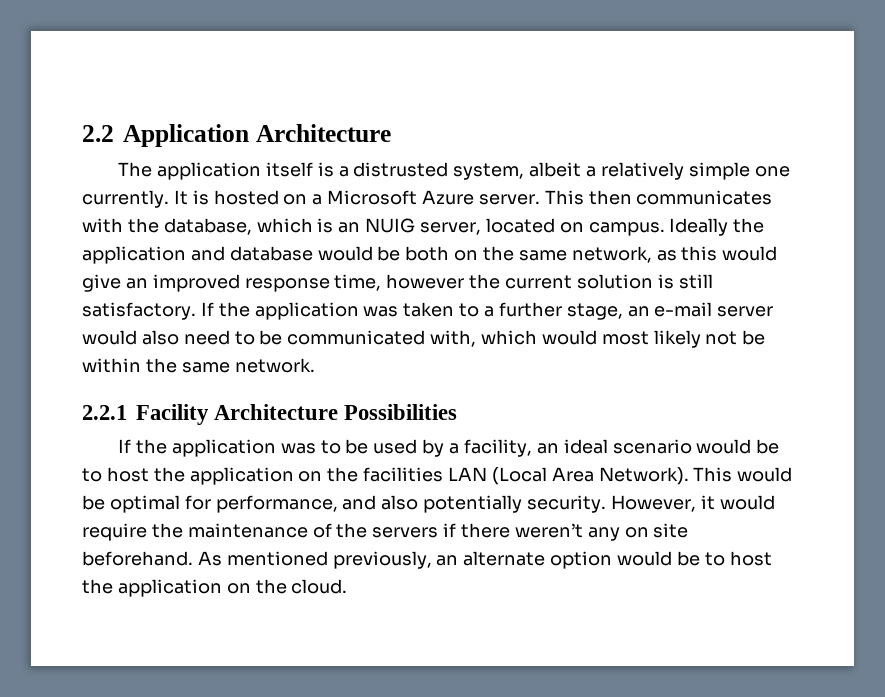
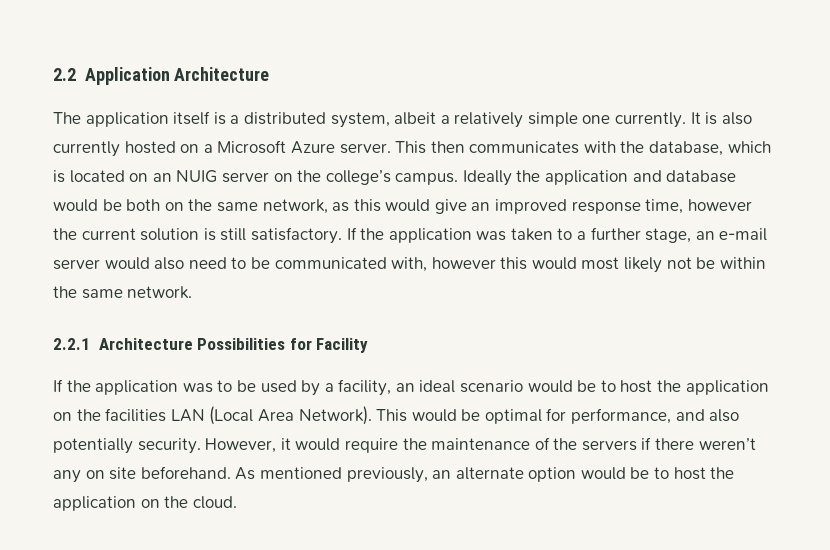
- The application itself is a distrusted system, albeit a relatively simple one currently.
+ The application itself is a distributed system, albeit a relatively simple one currently.
- It is hosted on a Microsoft Azure server.
+ It is also currently hosted on a Microsoft Azure server.
- This then communicates with the database, which is an NUIG server, located on campus.
+ This then communicates with the database, which is located on an NUIG server on the college’s campus.
- If the application was taken to a further stage, an e-mail server would also need to be communicated with, which would most likely not be within the same network.
+ If the application was taken to a further stage, an e-mail server would also need to be communicated with, however this would most likely not be within the same network.
- 2.2.1 Facility Architecture Possibilities
+ 2.2.1 Architecture Possibilities for Facility

